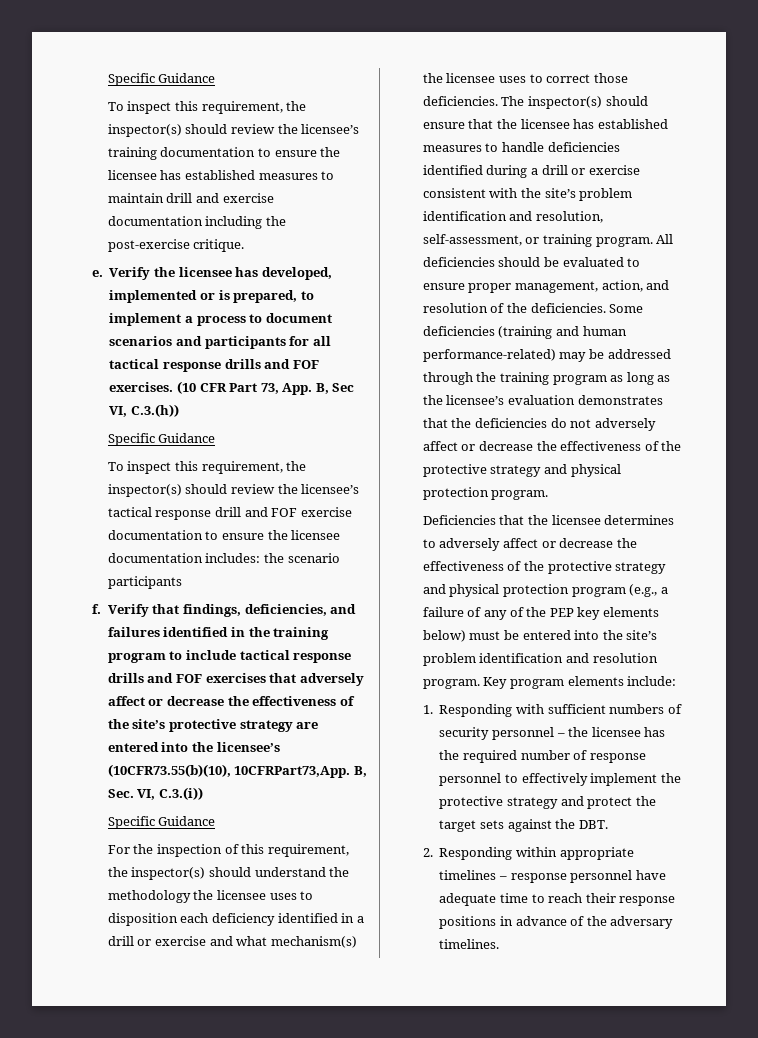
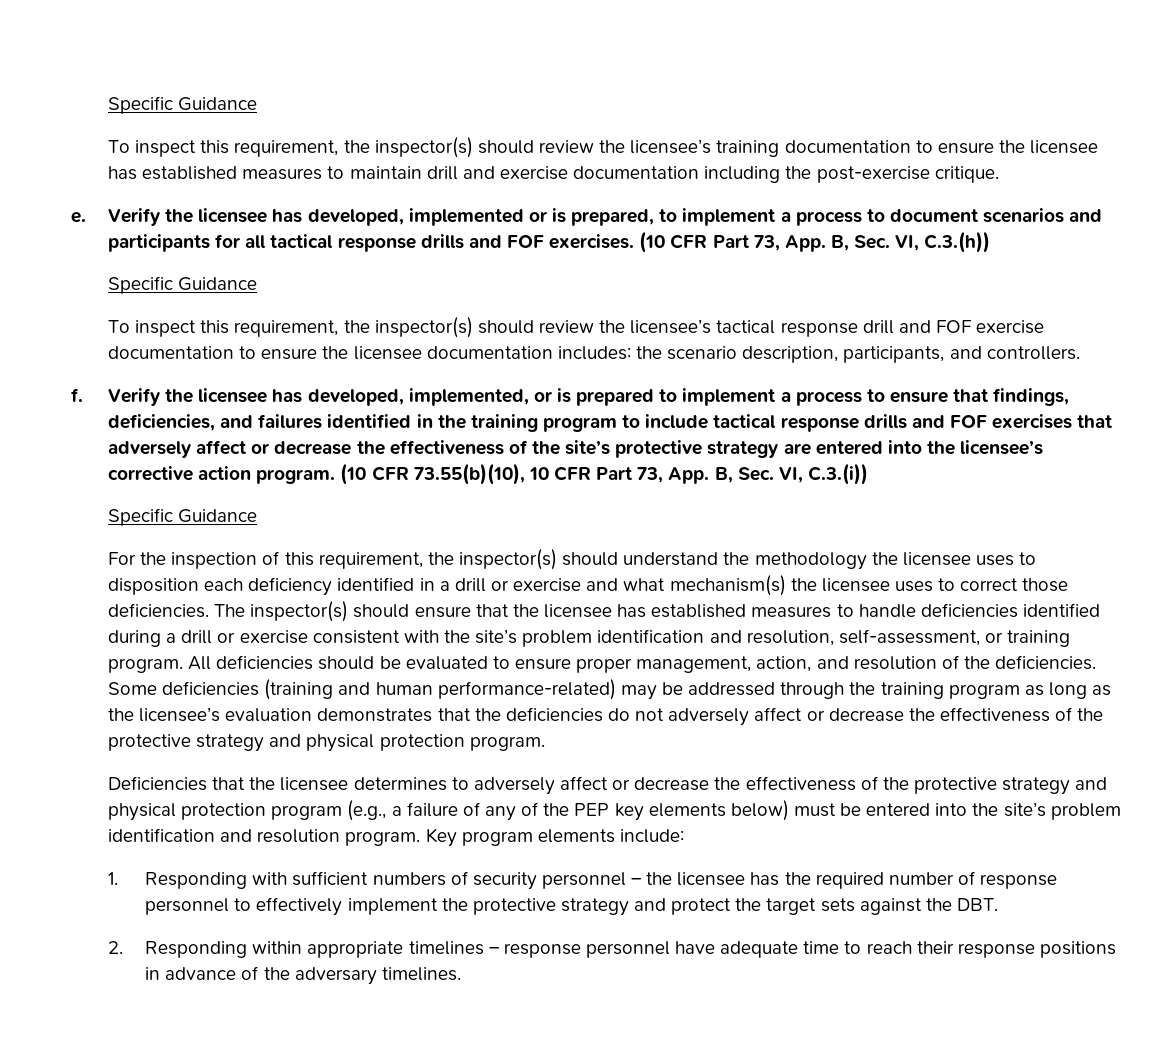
- (10 CFR Part 73, App. B, Sec VI, C.3.(h))
+ (10 CFR Part 73, App. B, Sec. VI, C.3.(h))
- the scenario participants
- f. Verify that findings, deficiencies, and failures identified in the training program to include tactical response drills and FOF exercises that adversely affect or decrease the effectiveness of the site’s protective strategy are entered into the licensee’s (10CFR73.55(b)(10), 10CFRPart73,App. B, Sec. VI, C.3.(i))
+ the scenario description, participants, and controllers.
+ f. Verify the licensee has developed, implemented, or is prepared to implement a process to ensure that findings, deficiencies, and failures identified in the training program to include tactical response drills and FOF exercises that adversely affect or decrease the effectiveness of the site’s protective strategy are entered into the licensee’s corrective action program. (10 CFR 73.55(b)(10), 10 CFR Part 73, App. B, Sec. VI, C.3.(i))

